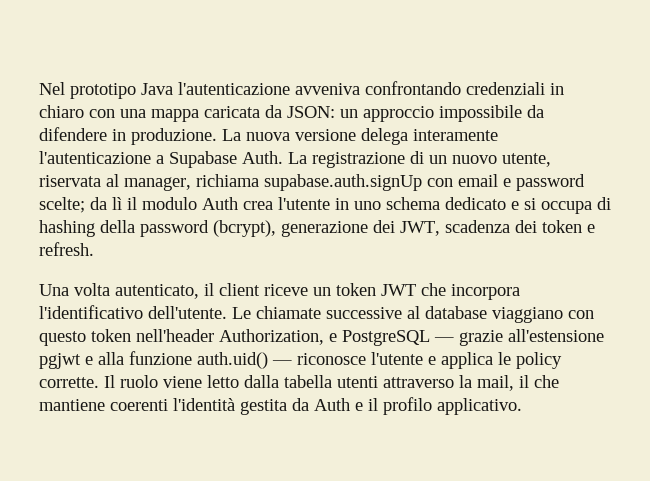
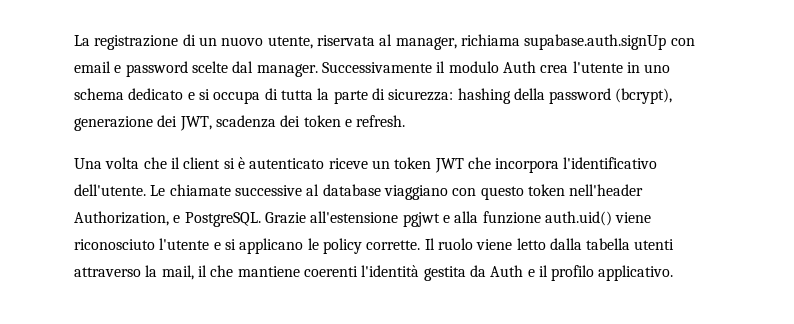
- Nel prototipo Java l'autenticazione avveniva confrontando credenziali in chiaro con una mappa caricata da JSON: un approccio impossibile da difendere in produzione. La nuova versione delega interamente l'autenticazione a Supabase Auth. La registrazione di un nuovo utente, riservata al manager, richiama supabase.auth.signUp con email e password scelte; da lì il modulo Auth crea l'utente in uno schema dedicato e si occupa di hashing della password (bcrypt), generazione dei JWT, scadenza dei token e refresh.
+ La registrazione di un nuovo utente, riservata al manager, richiama supabase.auth.signUp con email e password scelte dal manager. Successivamente il modulo Auth crea l'utente in uno schema dedicato e si occupa di tutta la parte di sicurezza: hashing della password (bcrypt), generazione dei JWT, scadenza dei token e refresh.
- Una volta autenticato, il client riceve un token JWT che incorpora l'identificativo dell'utente.
+ Una volta che il client si è autenticato riceve un token JWT che incorpora l'identificativo dell'utente.
- Le chiamate successive al database viaggiano con questo token nell'header Authorization, e PostgreSQL — grazie all'estensione pgjwt e alla funzione auth.uid() — riconosce l'utente e applica le policy corrette.
+ Le chiamate successive al database viaggiano con questo token nell'header Authorization, e PostgreSQL. Grazie all'estensione pgjwt e alla funzione auth.uid() viene riconosciuto l'utente e si applicano le policy corrette.

